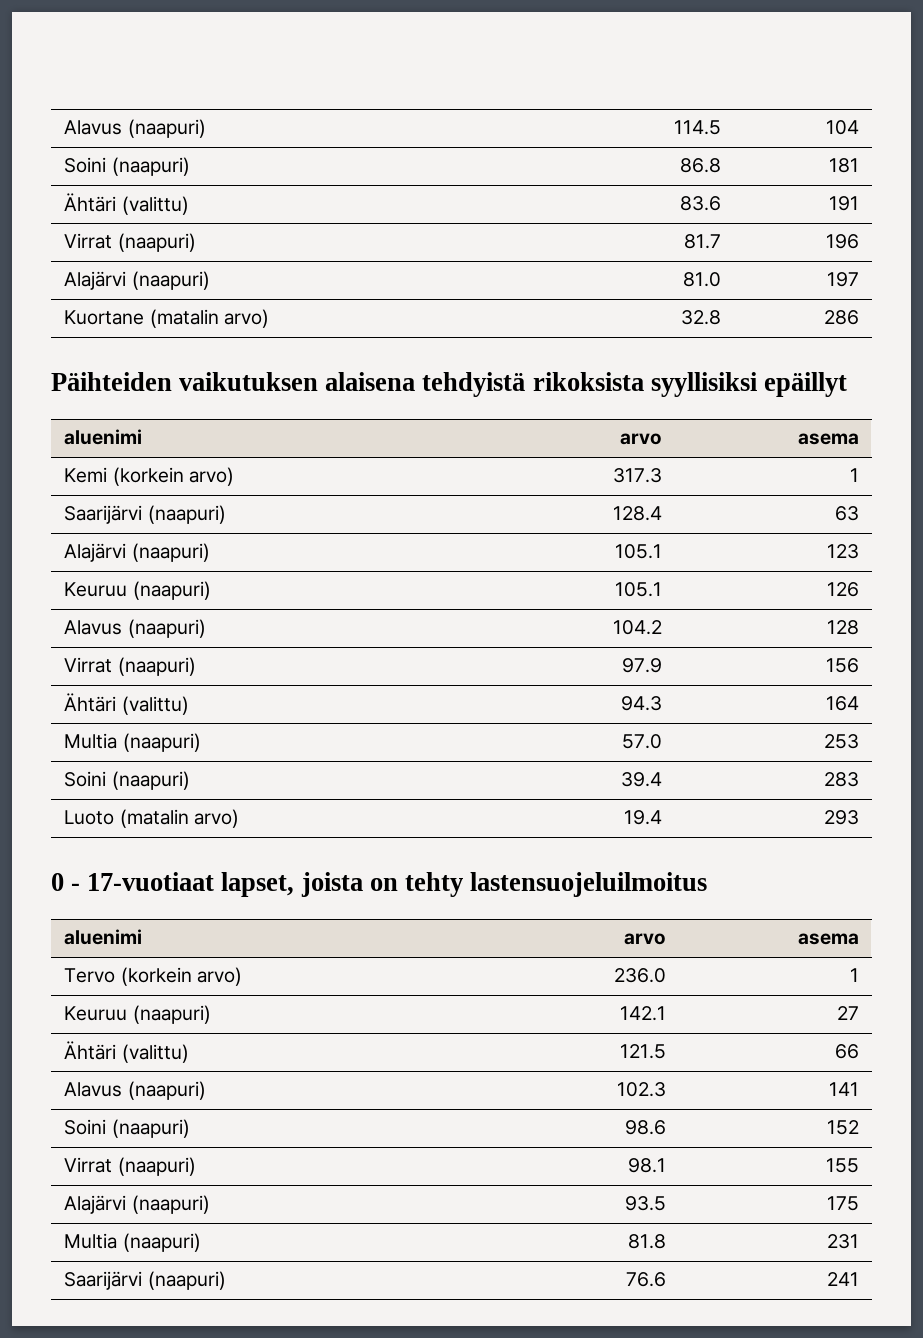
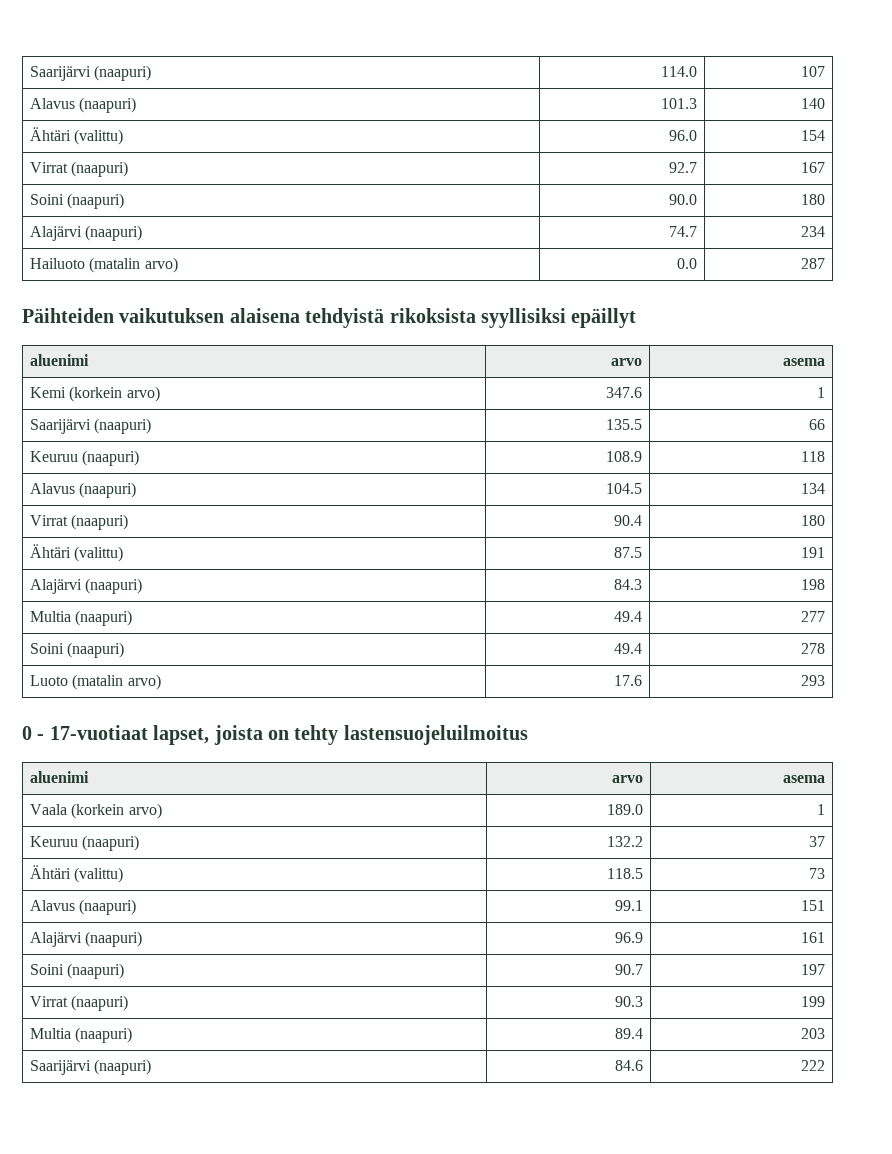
- Alavus (naapuri) | 114.5 | 104
- Soini (naapuri) | 86.8 | 181
- Ähtäri (valittu) | 83.6 | 191
- Virrat (naapuri) | 81.7 | 196
- Alajärvi (naapuri) | 81.0 | 197
- Kuortane (matalin arvo) | 32.8 | 286
+ Saarijärvi (naapuri) | 114.0 | 107
+ Alavus (naapuri) | 101.3 | 140
+ Ähtäri (valittu) | 96.0 | 154
+ Virrat (naapuri) | 92.7 | 167
+ Soini (naapuri) | 90.0 | 180
+ Alajärvi (naapuri) | 74.7 | 234
+ Hailuoto (matalin arvo) | 0.0 | 287
- Kemi (korkein arvo) | 317.3 | 1
+ Kemi (korkein arvo) | 347.6 | 1
- Saarijärvi (naapuri) | 128.4 | 63
- Alajärvi (naapuri) | 105.1 | 123
- Keuruu (naapuri) | 105.1 | 126
- Alavus (naapuri) | 104.2 | 128
- Virrat (naapuri) | 97.9 | 156
- Ähtäri (valittu) | 94.3 | 164
- Multia (naapuri) | 57.0 | 253
- Soini (naapuri) | 39.4 | 283
+ Saarijärvi (naapuri) | 135.5 | 66
+ Keuruu (naapuri) | 108.9 | 118
+ Alavus (naapuri) | 104.5 | 134
+ Virrat (naapuri) | 90.4 | 180
+ Ähtäri (valittu) | 87.5 | 191
+ Alajärvi (naapuri) | 84.3 | 198
+ Multia (naapuri) | 49.4 | 277
+ Soini (naapuri) | 49.4 | 278
- Luoto (matalin arvo) | 19.4 | 293
+ Luoto (matalin arvo) | 17.6 | 293
- Tervo (korkein arvo) | 236.0 | 1
+ Vaala (korkein arvo) | 189.0 | 1
- Keuruu (naapuri) | 142.1 | 27
- Ähtäri (valittu) | 121.5 | 66
- Alavus (naapuri) | 102.3 | 141
- Soini (naapuri) | 98.6 | 152
- Virrat (naapuri) | 98.1 | 155
- Alajärvi (naapuri) | 93.5 | 175
- Multia (naapuri) | 81.8 | 231
- Saarijärvi (naapuri) | 76.6 | 241
+ Keuruu (naapuri) | 132.2 | 37
+ Ähtäri (valittu) | 118.5 | 73
+ Alavus (naapuri) | 99.1 | 151
+ Alajärvi (naapuri) | 96.9 | 161
+ Soini (naapuri) | 90.7 | 197
+ Virrat (naapuri) | 90.3 | 199
+ Multia (naapuri) | 89.4 | 203
+ Saarijärvi (naapuri) | 84.6 | 222

